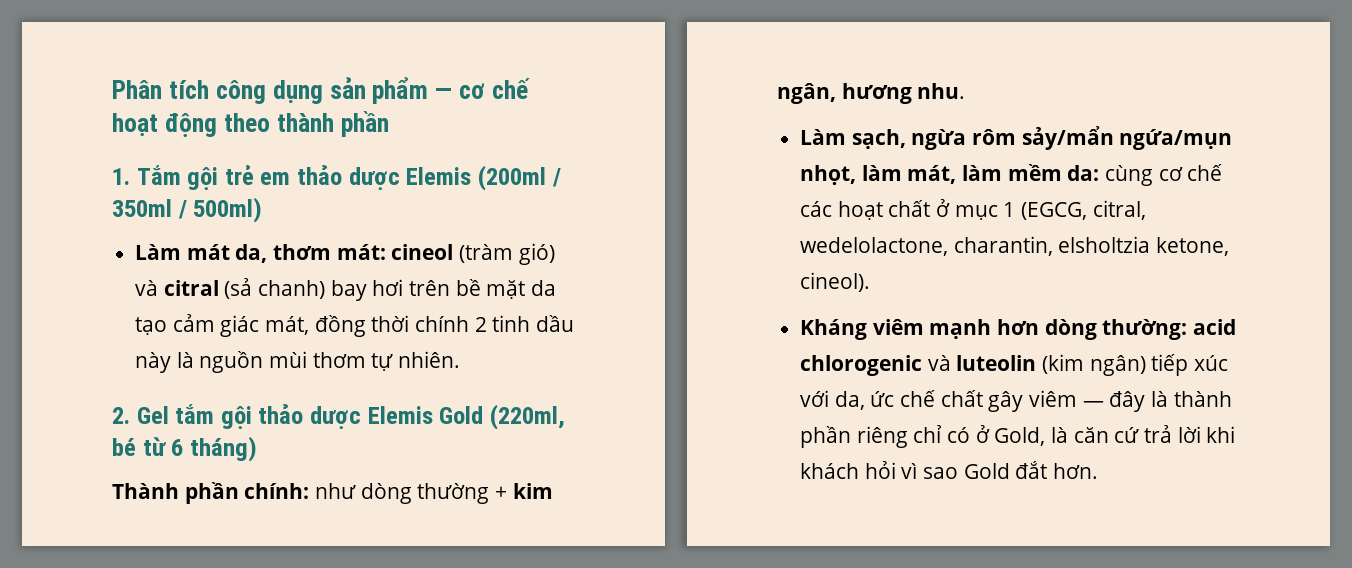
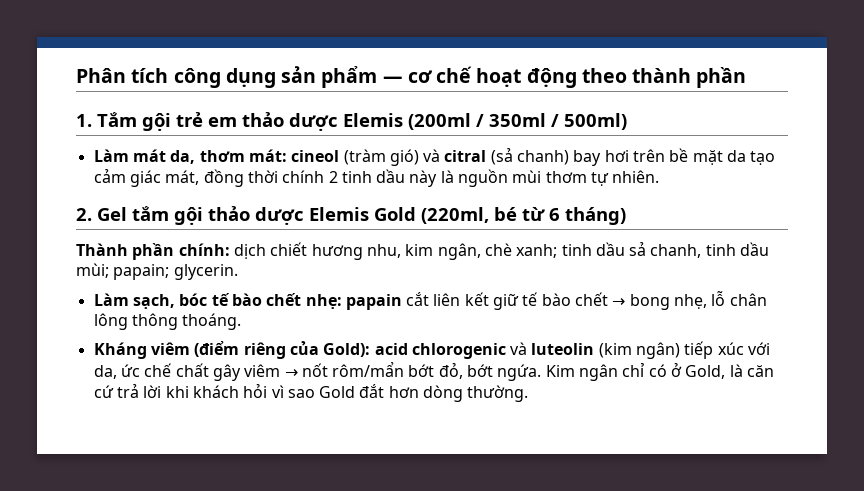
- Thành phần chính: như dòng thường + kim ngân, hương nhu.
- Làm sạch, ngừa rôm sảy/mẩn ngứa/mụn nhọt, làm mát, làm mềm da: cùng cơ chế các hoạt chất ở mục 1 (EGCG, citral, wedelolactone, charantin, elsholtzia ketone, cineol).
- Kháng viêm mạnh hơn dòng thường: acid chlorogenic và luteolin (kim ngân) tiếp xúc với da, ức chế chất gây viêm — đây là thành phần riêng chỉ có ở Gold, là căn cứ trả lời khi khách hỏi vì sao Gold đắt hơn.
+ Thành phần chính: dịch chiết hương nhu, kim ngân, chè xanh; tinh dầu sả chanh, tinh dầu mùi; papain; glycerin.
+ Làm sạch, bóc tế bào chết nhẹ: papain cắt liên kết giữ tế bào chết → bong nhẹ, lỗ chân lông thông thoáng.
+ Kháng viêm (điểm riêng của Gold): acid chlorogenic và luteolin (kim ngân) tiếp xúc với da, ức chế chất gây viêm → nốt rôm/mẩn bớt đỏ, bớt ngứa. Kim ngân chỉ có ở Gold, là căn cứ trả lời khi khách hỏi vì sao Gold đắt hơn dòng thường.

